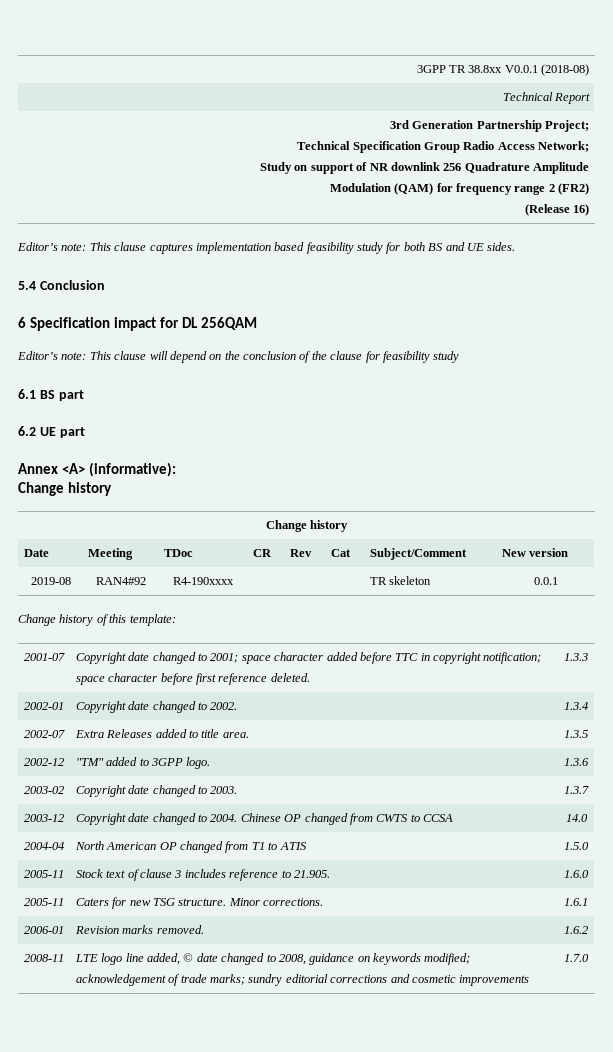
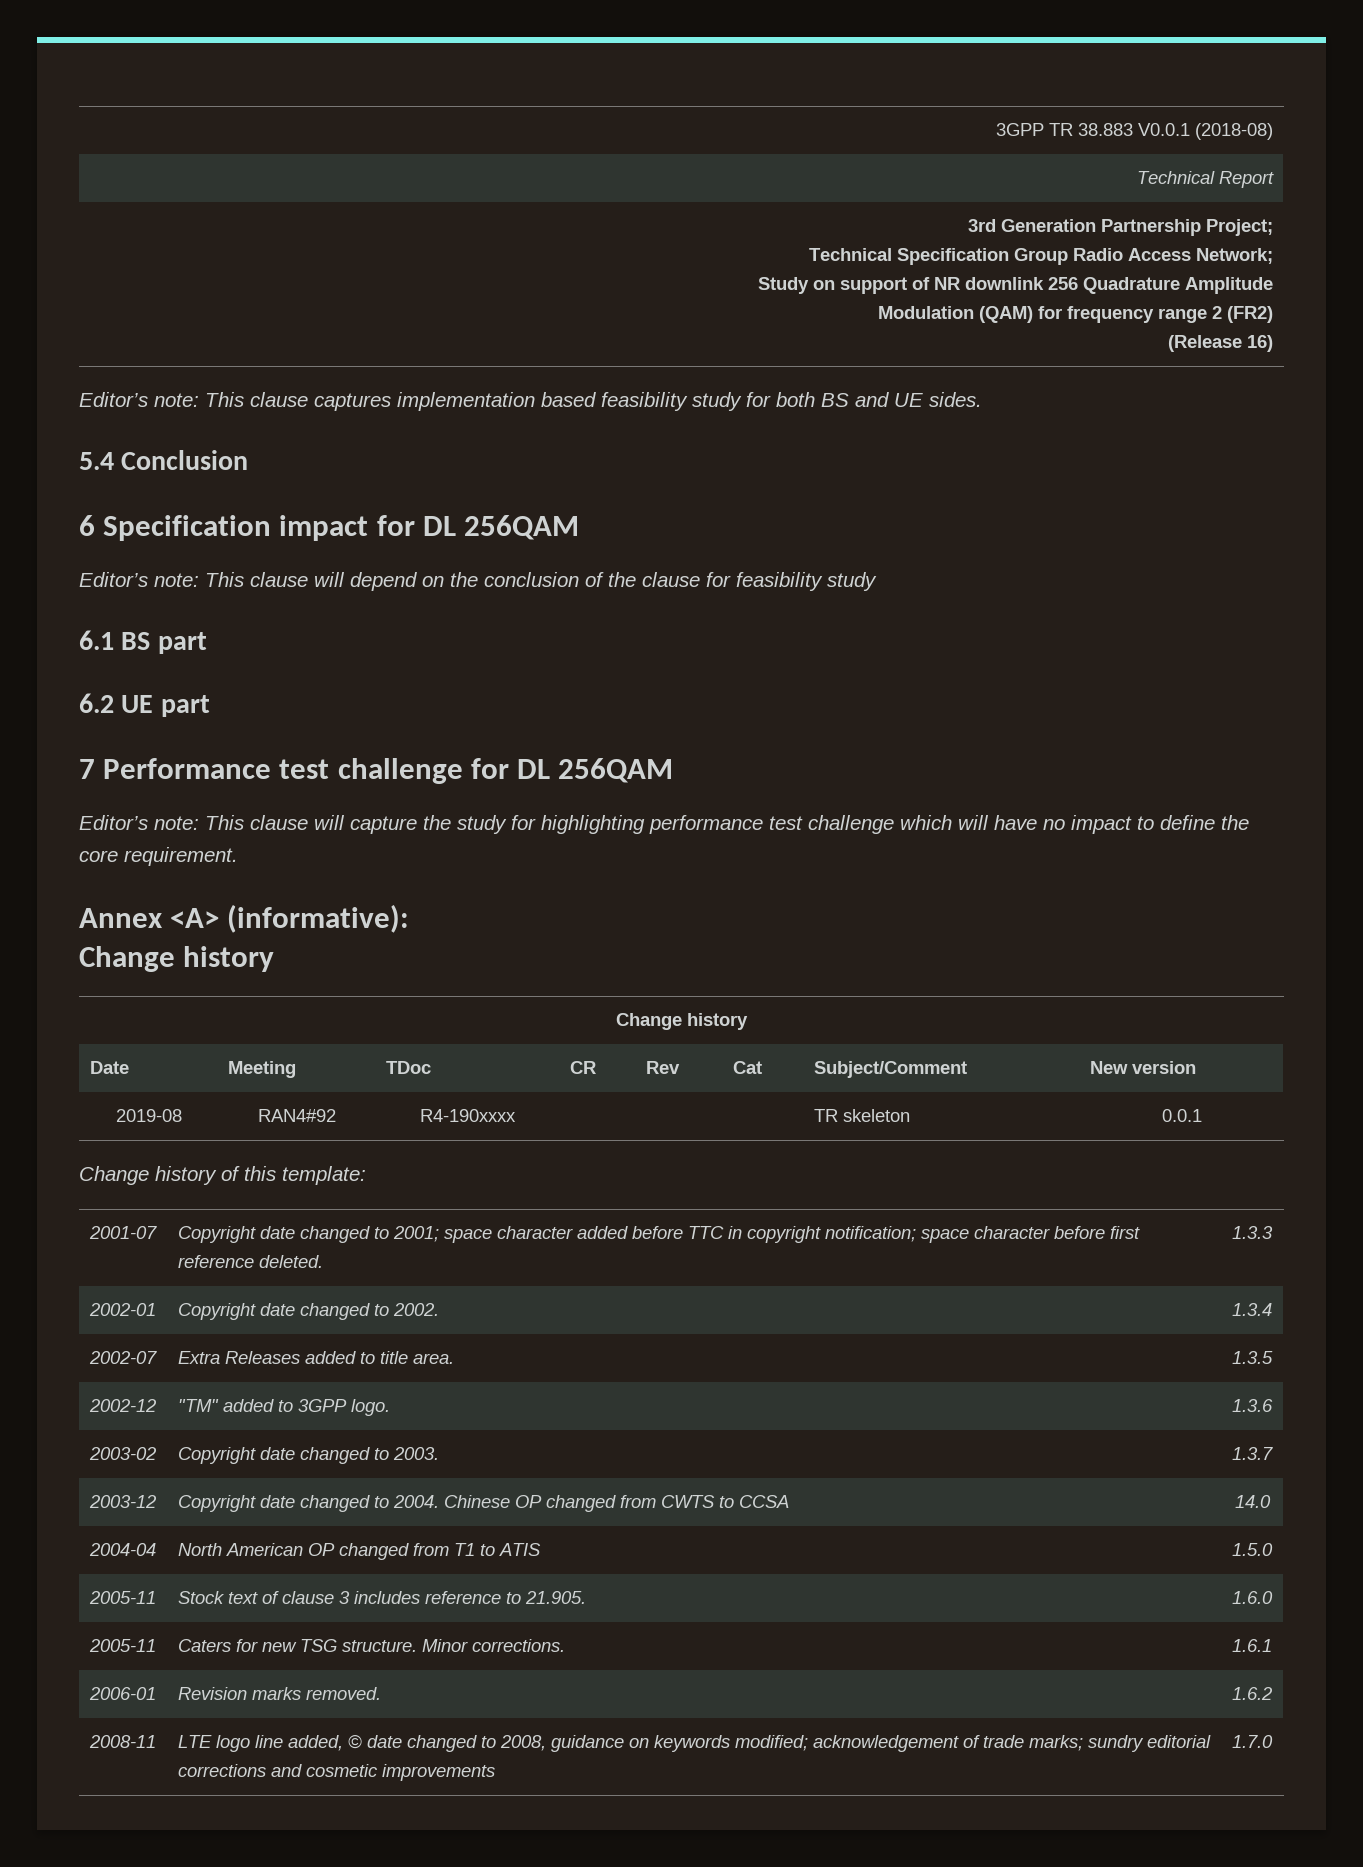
- 3GPP TR 38.8xx V0.0.1 (2018-08)
+ 3GPP TR 38.883 V0.0.1 (2018-08)
+ 7 Performance test challenge for DL 256QAM
+ Editor’s note: This clause will capture the study for highlighting performance test challenge which will have no impact to define the core requirement.

